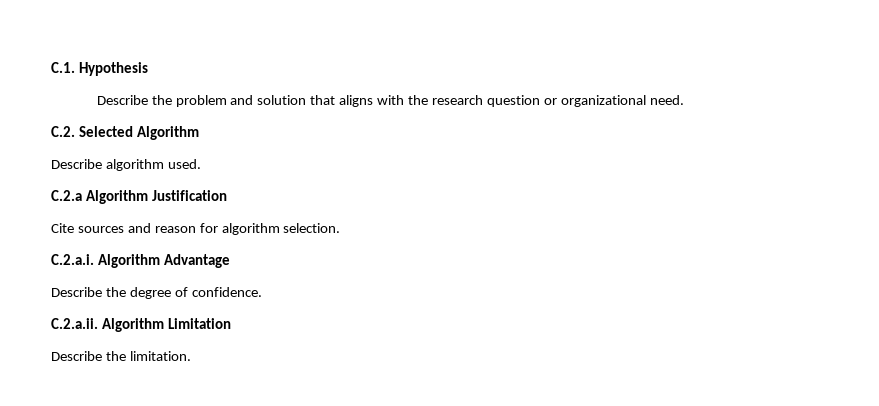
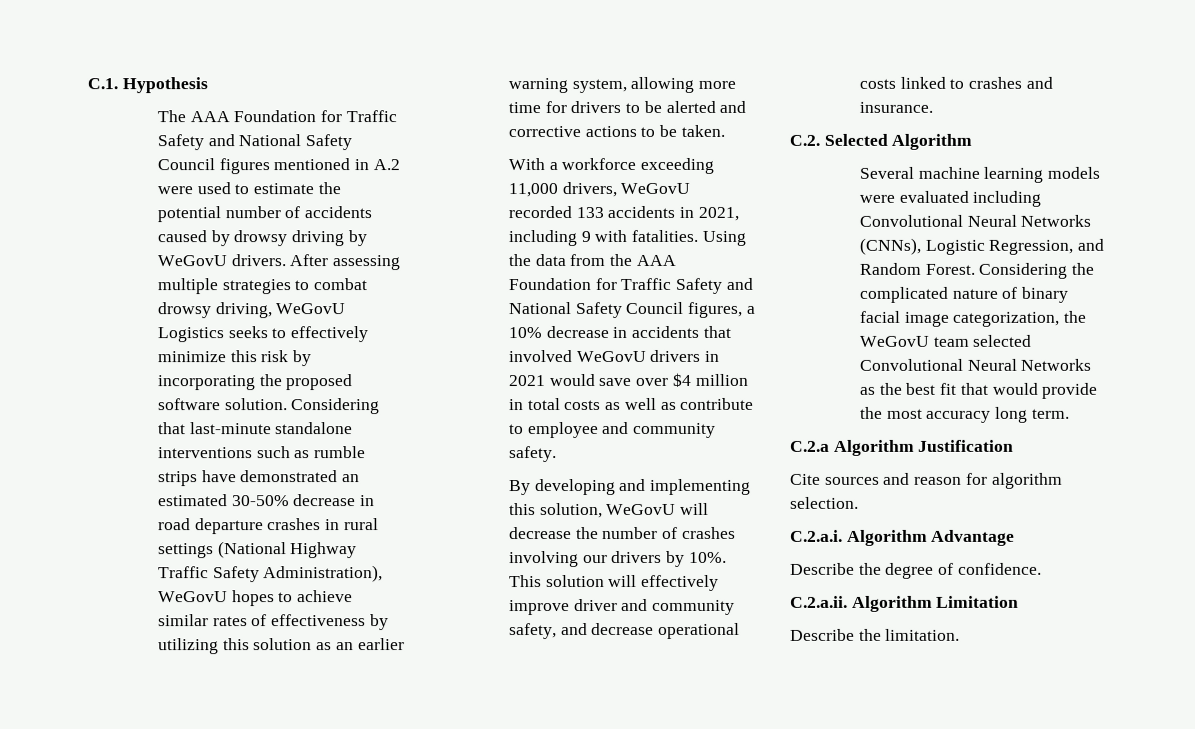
- Describe the problem and solution that aligns with the research question or organizational need.
+ The AAA Foundation for Traffic Safety and National Safety Council figures mentioned in A.2 were used to estimate the potential number of accidents caused by drowsy driving by WeGovU drivers. After assessing multiple strategies to combat drowsy driving, WeGovU Logistics seeks to effectively minimize this risk by incorporating the proposed software solution. Considering that last-minute standalone interventions such as rumble strips have demonstrated an estimated 30-50% decrease in road departure crashes in rural settings (National Highway Traffic Safety Administration), WeGovU hopes to achieve similar rates of effectiveness by utilizing this solution as an earlier warning system, allowing more time for drivers to be alerted and corrective actions to be taken.
+ With a workforce exceeding 11,000 drivers, WeGovU recorded 133 accidents in 2021, including 9 with fatalities. Using the data from the AAA Foundation for Traffic Safety and National Safety Council figures, a 10% decrease in accidents that involved WeGovU drivers in 2021 would save over $4 million in total costs as well as contribute to employee and community safety.
+ By developing and implementing this solution, WeGovU will decrease the number of crashes involving our drivers by 10%. This solution will effectively improve driver and community safety, and decrease operational costs linked to crashes and insurance.
  C.2. Selected Algorithm
- Describe algorithm used.
+ Several machine learning models were evaluated including Convolutional Neural Networks (CNNs), Logistic Regression, and Random Forest. Considering the complicated nature of binary facial image categorization, the WeGovU team selected Convolutional Neural Networks as the best fit that would provide the most accuracy long term.

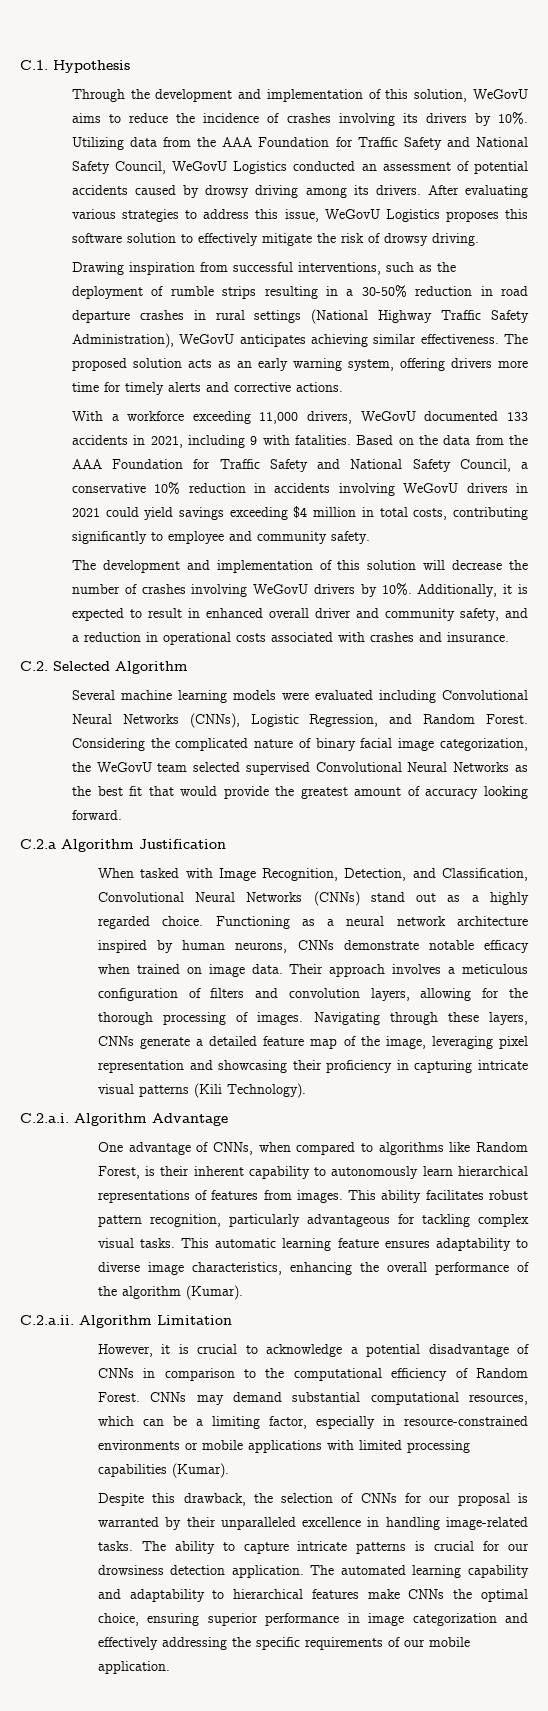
- The AAA Foundation for Traffic Safety and National Safety Council figures mentioned in A.2 were used to estimate the potential number of accidents caused by drowsy driving by WeGovU drivers. After assessing multiple strategies to combat drowsy driving, WeGovU Logistics seeks to effectively minimize this risk by incorporating the proposed software solution. Considering that last-minute standalone interventions such as rumble strips have demonstrated an estimated 30-50% decrease in road departure crashes in rural settings (National Highway Traffic Safety Administration), WeGovU hopes to achieve similar rates of effectiveness by utilizing this solution as an earlier warning system, allowing more time for drivers to be alerted and corrective actions to be taken.
+ Through the development and implementation of this solution, WeGovU aims to reduce the incidence of crashes involving its drivers by 10%. Utilizing data from the AAA Foundation for Traffic Safety and National Safety Council, WeGovU Logistics conducted an assessment of potential accidents caused by drowsy driving among its drivers. After evaluating various strategies to address this issue, WeGovU Logistics proposes this software solution to effectively mitigate the risk of drowsy driving.
+ Drawing inspiration from successful interventions, such as the deployment of rumble strips resulting in a 30-50% reduction in road departure crashes in rural settings (National Highway Traffic Safety Administration), WeGovU anticipates achieving similar effectiveness. The proposed solution acts as an early warning system, offering drivers more time for timely alerts and corrective actions.
- With a workforce exceeding 11,000 drivers, WeGovU recorded 133 accidents in 2021, including 9 with fatalities.
+ With a workforce exceeding 11,000 drivers, WeGovU documented 133 accidents in 2021, including 9 with fatalities.
- Using the data from the AAA Foundation for Traffic Safety and National Safety Council figures, a 10% decrease in accidents that involved WeGovU drivers in 2021 would save over $4 million in total costs as well as contribute to employee and community safety.
+ Based on the data from the AAA Foundation for Traffic Safety and National Safety Council, a conservative 10% reduction in accidents involving WeGovU drivers in 2021 could yield savings exceeding $4 million in total costs, contributing significantly to employee and community safety.
- By developing and implementing this solution, WeGovU will decrease the number of crashes involving our drivers by 10%. This solution will effectively improve driver and community safety, and decrease operational costs linked to crashes and insurance.
+ The development and implementation of this solution will decrease the number of crashes involving WeGovU drivers by 10%. Additionally, it is expected to result in enhanced overall driver and community safety, and a reduction in operational costs associated with crashes and insurance.
- Considering the complicated nature of binary facial image categorization, the WeGovU team selected Convolutional Neural Networks as the best fit that would provide the most accuracy long term.
+ Considering the complicated nature of binary facial image categorization, the WeGovU team selected supervised Convolutional Neural Networks as the best fit that would provide the greatest amount of accuracy looking forward.
  C.2.a Algorithm Justification
- Cite sources and reason for algorithm selection.
+ When tasked with Image Recognition, Detection, and Classification, Convolutional Neural Networks (CNNs) stand out as a highly regarded choice. Functioning as a neural network architecture inspired by human neurons, CNNs demonstrate notable efficacy when trained on image data. Their approach involves a meticulous configuration of filters and convolution layers, allowing for the thorough processing of images. Navigating through these layers, CNNs generate a detailed feature map of the image, leveraging pixel representation and showcasing their proficiency in capturing intricate visual patterns (Kili Technology).
  C.2.a.i. Algorithm Advantage
- Describe the degree of confidence.
+ One advantage of CNNs, when compared to algorithms like Random Forest, is their inherent capability to autonomously learn hierarchical representations of features from images. This ability facilitates robust pattern recognition, particularly advantageous for tackling complex visual tasks. This automatic learning feature ensures adaptability to diverse image characteristics, enhancing the overall performance of the algorithm (Kumar).
  C.2.a.ii. Algorithm Limitation
- Describe the limitation.
+ However, it is crucial to acknowledge a potential disadvantage of CNNs in comparison to the computational efficiency of Random Forest. CNNs may demand substantial computational resources, which can be a limiting factor, especially in resource-constrained environments or mobile applications with limited processing capabilities (Kumar).
+ Despite this drawback, the selection of CNNs for our proposal is warranted by their unparalleled excellence in handling image-related tasks. The ability to capture intricate patterns is crucial for our drowsiness detection application. The automated learning capability and adaptability to hierarchical features make CNNs the optimal choice, ensuring superior performance in image categorization and effectively addressing the specific requirements of our mobile application.

